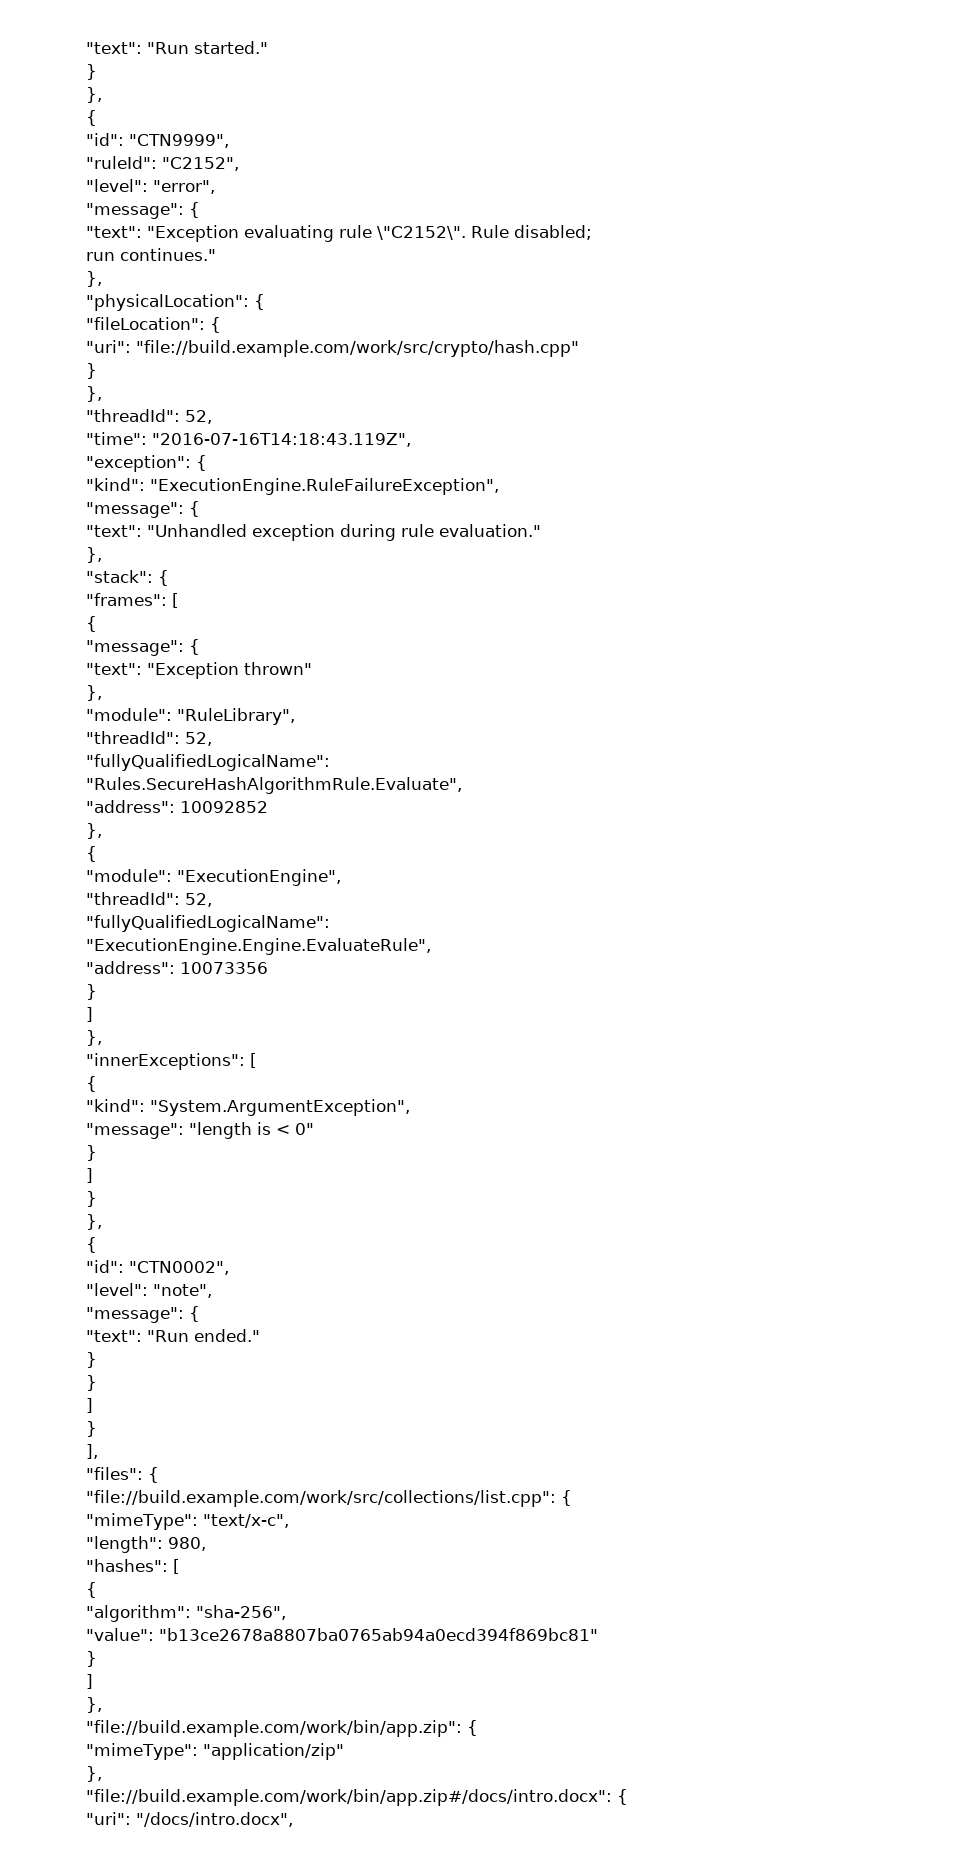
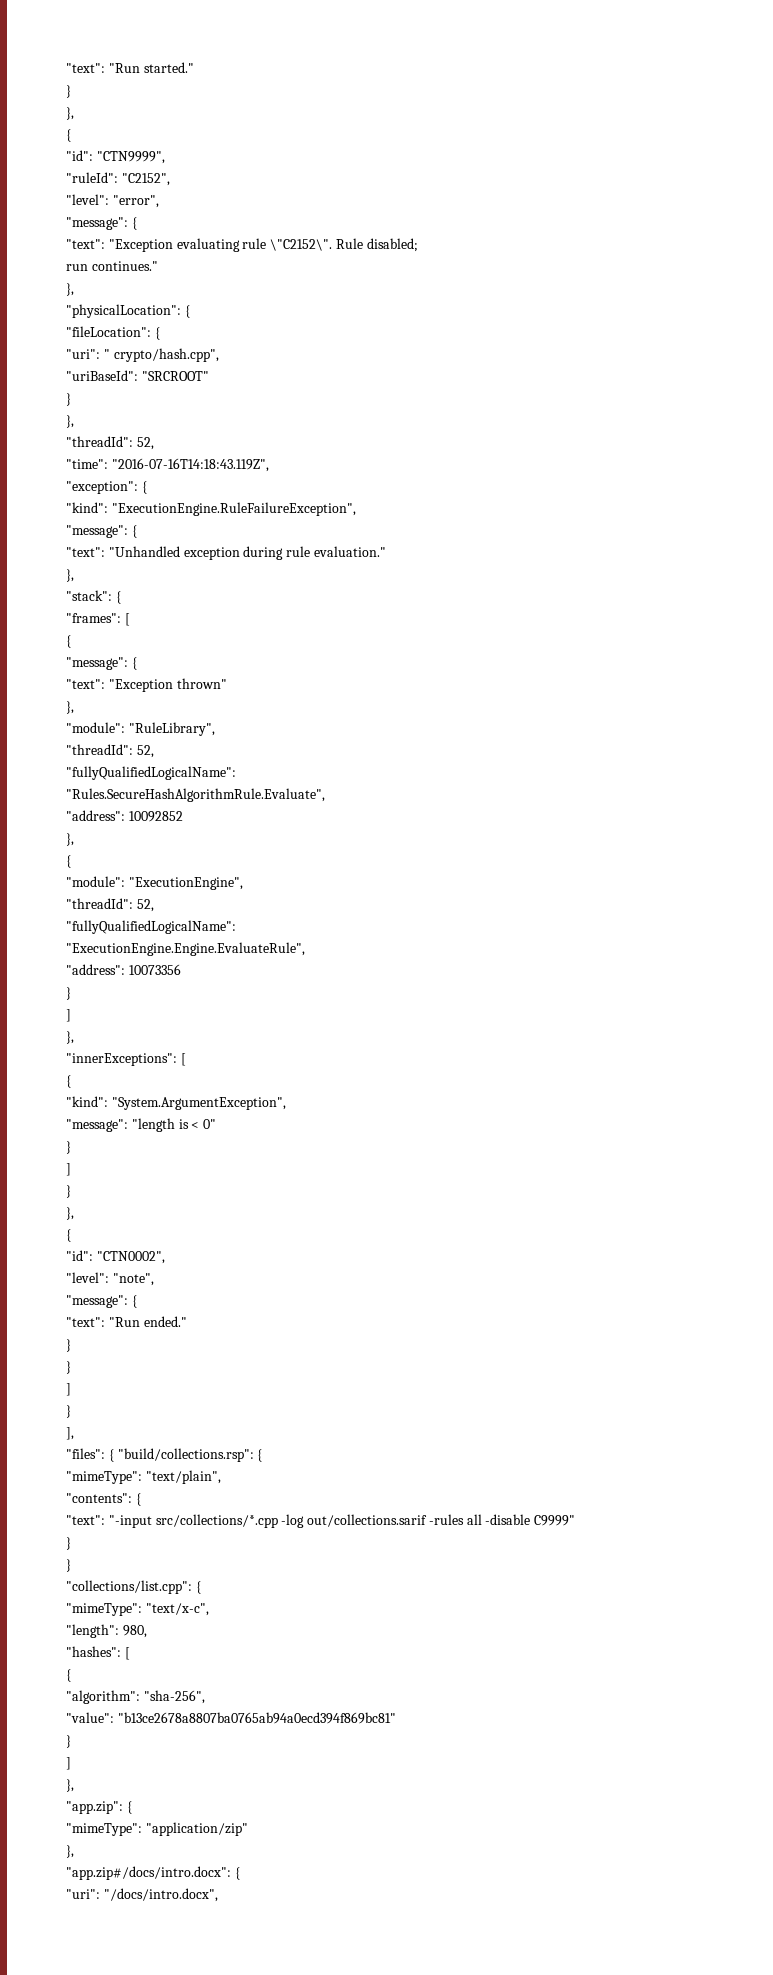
- "uri": "file://build.example.com/work/src/crypto/hash.cpp"
+ "uri": " crypto/hash.cpp",
+ "uriBaseId": "SRCROOT"
- "files": {
- "file://build.example.com/work/src/collections/list.cpp": {
+ "files": { "build/collections.rsp": {
+ "mimeType": "text/plain",
+ "contents": {
+ "text": "-input src/collections/*.cpp -log out/collections.sarif -rules all -disable C9999"
+ }
+ }
+ "collections/list.cpp": {
- "file://build.example.com/work/bin/app.zip": {
+ "app.zip": {
- "file://build.example.com/work/bin/app.zip#/docs/intro.docx": {
+ "app.zip#/docs/intro.docx": {

